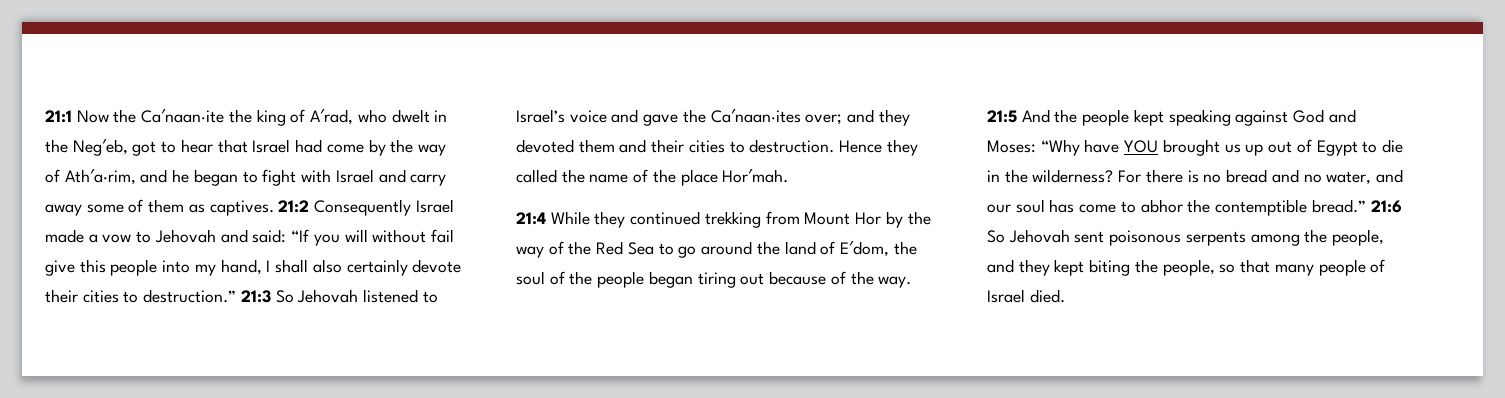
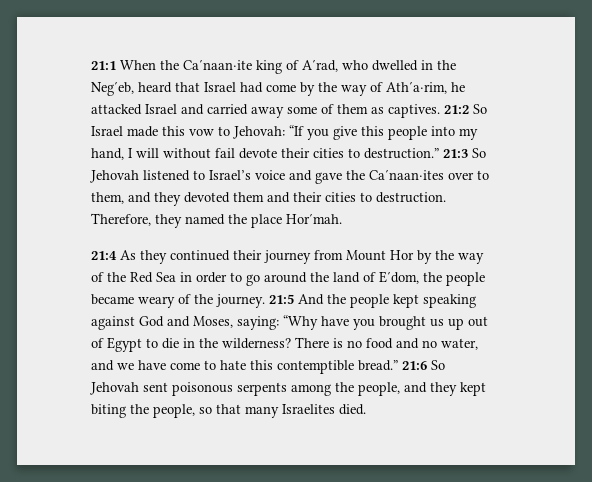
- 21:1 Now the Ca′naan·ite the king of A′rad, who dwelt in the Neg′eb, got to hear that Israel had come by the way of Ath′a·rim, and he began to fight with Israel and carry away some of them as captives.
+ 21:1 When the Ca′naan·ite king of A′rad, who dwelled in the Neg′eb, heard that Israel had come by the way of Ath′a·rim, he attacked Israel and carried away some of them as captives.
- 21:2 Consequently Israel made a vow to Jehovah and said: “If you will without fail give this people into my hand, I shall also certainly devote their cities to destruction.”
+ 21:2 So Israel made this vow to Jehovah: “If you give this people into my hand, I will without fail devote their cities to destruction.”
- 21:3 So Jehovah listened to Israel’s voice and gave the Ca′naan·ites over; and they devoted them and their cities to destruction.
+ 21:3 So Jehovah listened to Israel’s voice and gave the Ca′naan·ites over to them, and they devoted them and their cities to destruction.
- Hence they called the name of the place Hor′mah.
+ Therefore, they named the place Hor′mah.
- 21:4 While they continued trekking from Mount Hor by the way of the Red Sea to go around the land of E′dom, the soul of the people began tiring out because of the way.
+ 21:4 As they continued their journey from Mount Hor by the way of the Red Sea in order to go around the land of E′dom, the people became weary of the journey.
- 21:5 And the people kept speaking against God and Moses: “Why have YOU brought us up out of Egypt to die in the wilderness?
+ 21:5 And the people kept speaking against God and Moses, saying: “Why have you brought us up out of Egypt to die in the wilderness?
- For there is no bread and no water, and our soul has come to abhor the contemptible bread.”
+ There is no food and no water, and we have come to hate this contemptible bread.”
- 21:6 So Jehovah sent poisonous serpents among the people, and they kept biting the people, so that many people of Israel died.
+ 21:6 So Jehovah sent poisonous serpents among the people, and they kept biting the people, so that many Israelites died.

